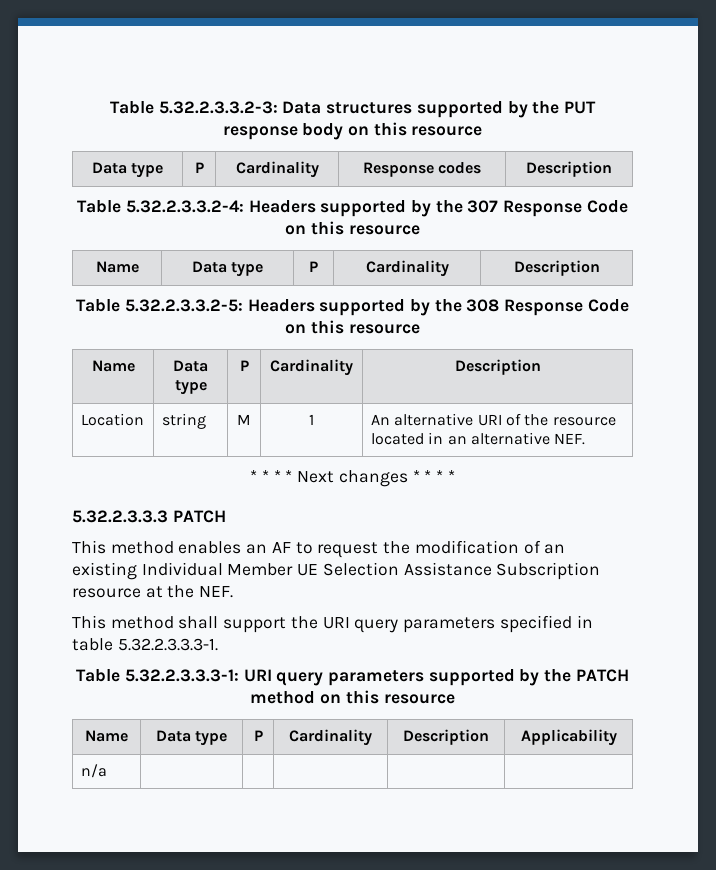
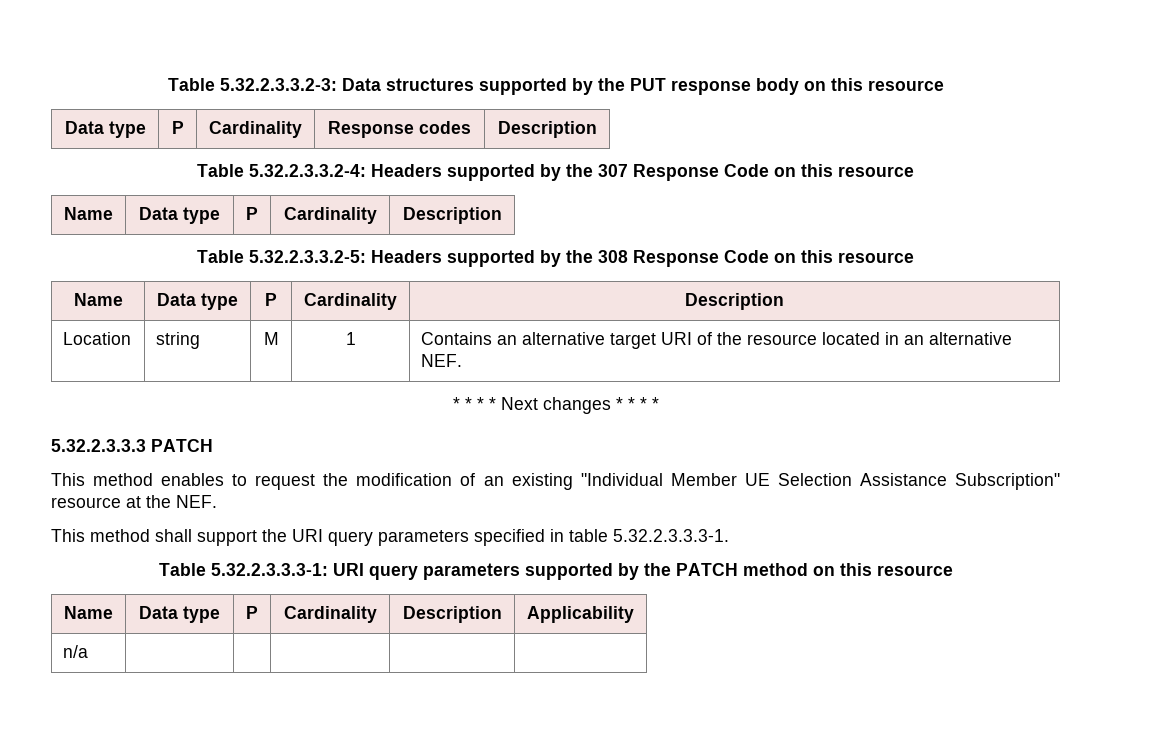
- Location | string | M | 1 | An alternative URI of the resource located in an alternative NEF.
+ Location | string | M | 1 | Contains an alternative target URI of the resource located in an alternative NEF.
- This method enables an AF to request the modification of an existing Individual Member UE Selection Assistance Subscription resource at the NEF.
+ This method enables to request the modification of an existing "Individual Member UE Selection Assistance Subscription" resource at the NEF.

